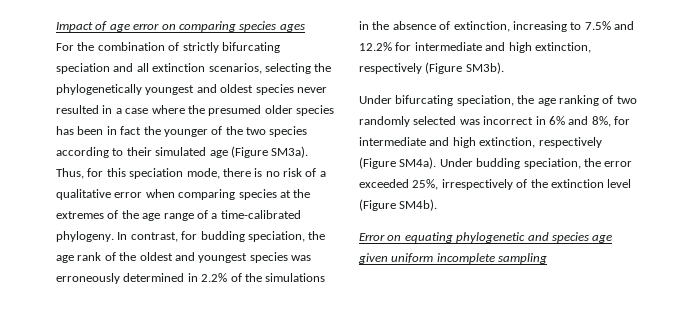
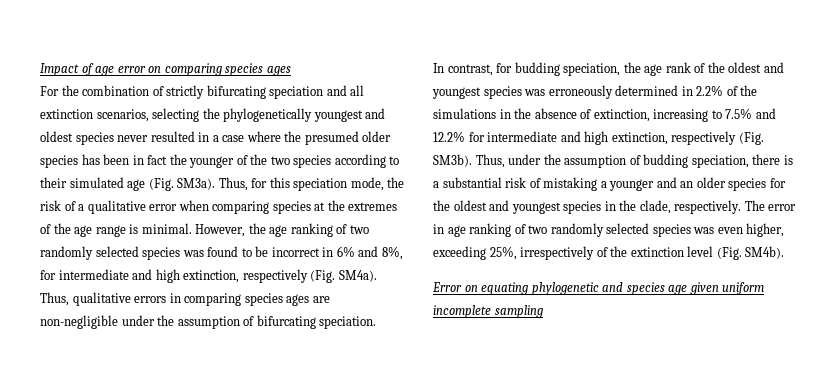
- For the combination of strictly bifurcating speciation and all extinction scenarios, selecting the phylogenetically youngest and oldest species never resulted in a case where the presumed older species has been in fact the younger of the two species according to their simulated age (Figure SM3a).
+ For the combination of strictly bifurcating speciation and all extinction scenarios, selecting the phylogenetically youngest and oldest species never resulted in a case where the presumed older species has been in fact the younger of the two species according to their simulated age (Fig. SM3a).
- Thus, for this speciation mode, there is no risk of a qualitative error when comparing species at the extremes of the age range of a time-calibrated phylogeny. In contrast, for budding speciation, the age rank of the oldest and youngest species was erroneously determined in 2.2% of the simulations in the absence of extinction, increasing to 7.5% and 12.2% for intermediate and high extinction, respectively (Figure SM3b).
- Under bifurcating speciation, the age ranking of two randomly selected was incorrect in 6% and 8%, for intermediate and high extinction, respectively (Figure SM4a). Under budding speciation, the error exceeded 25%, irrespectively of the extinction level (Figure SM4b).
+ Thus, for this speciation mode, the risk of a qualitative error when comparing species at the extremes of the age range is minimal. However, the age ranking of two randomly selected species was found to be incorrect in 6% and 8%, for intermediate and high extinction, respectively (Fig. SM4a). Thus, qualitative errors in comparing species ages are non-negligible under the assumption of bifurcating speciation.
+ In contrast, for budding speciation, the age rank of the oldest and youngest species was erroneously determined in 2.2% of the simulations in the absence of extinction, increasing to 7.5% and 12.2% for intermediate and high extinction, respectively (Fig. SM3b). Thus, under the assumption of budding speciation, there is a substantial risk of mistaking a younger and an older species for the oldest and youngest species in the clade, respectively. The error in age ranking of two randomly selected species was even higher, exceeding 25%, irrespectively of the extinction level (Fig. SM4b).

